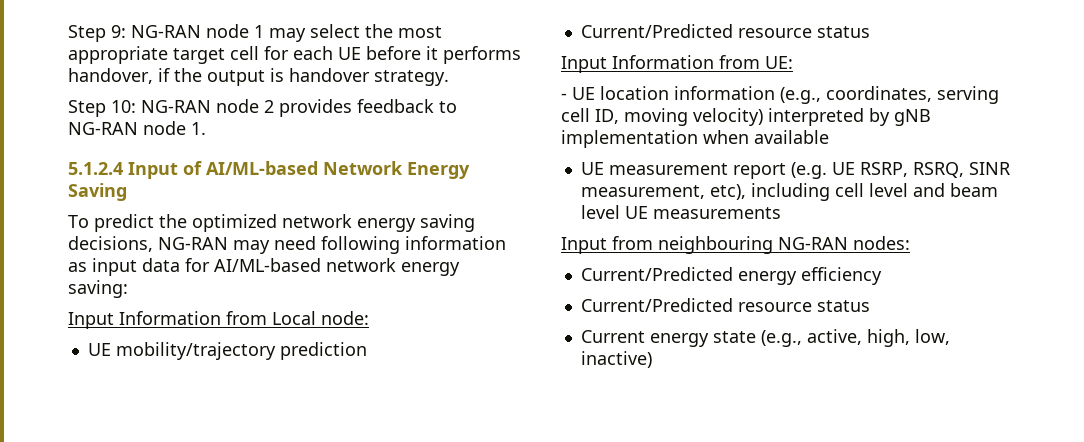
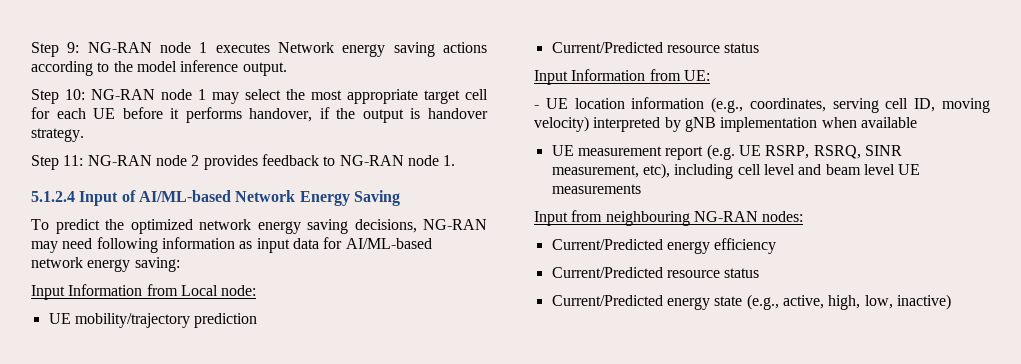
- Step 9: NG-RAN node 1 may select the most appropriate target cell for each UE before it performs handover, if the output is handover strategy.
+ Step 9: NG-RAN node 1 executes Network energy saving actions according to the model inference output.
+ Step 10: NG-RAN node 1 may select the most appropriate target cell for each UE before it performs handover, if the output is handover strategy.
- Step 10: NG-RAN node 2 provides feedback to NG-RAN node 1.
+ Step 11: NG-RAN node 2 provides feedback to NG-RAN node 1.
- Current energy state (e.g., active, high, low, inactive)
+ Current/Predicted energy state (e.g., active, high, low, inactive)

